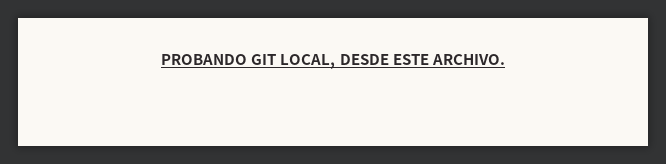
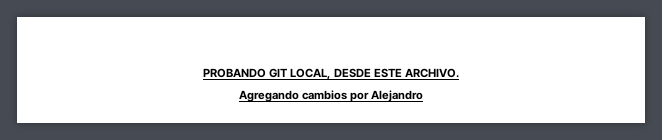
+ Agregando cambios por Alejandro

